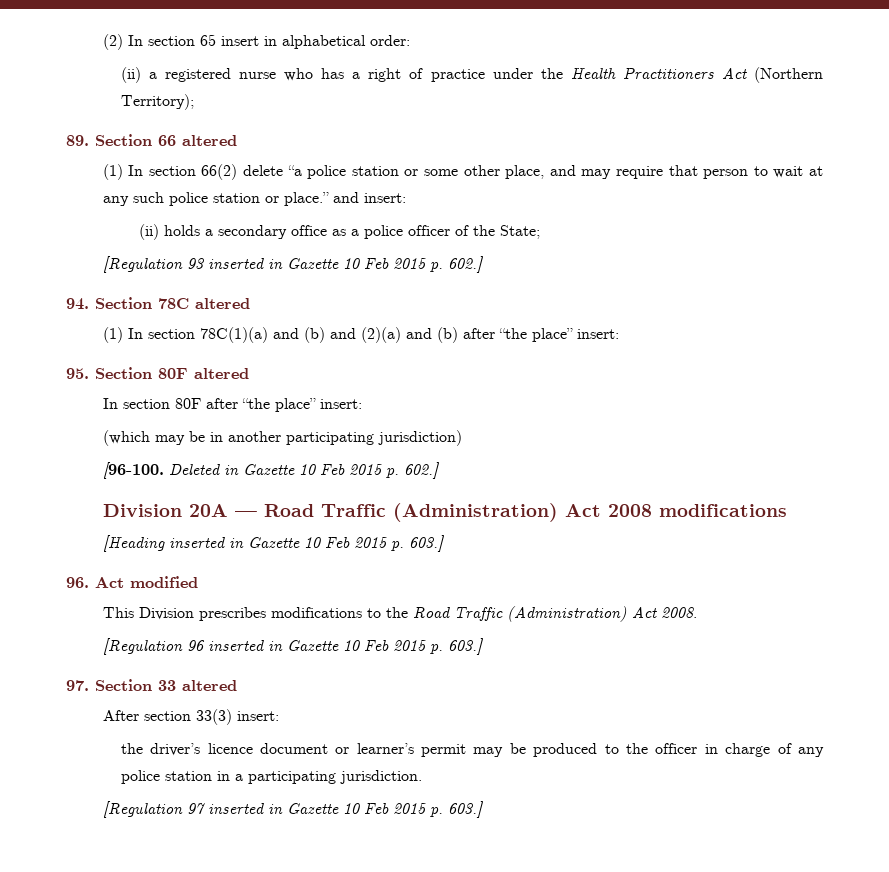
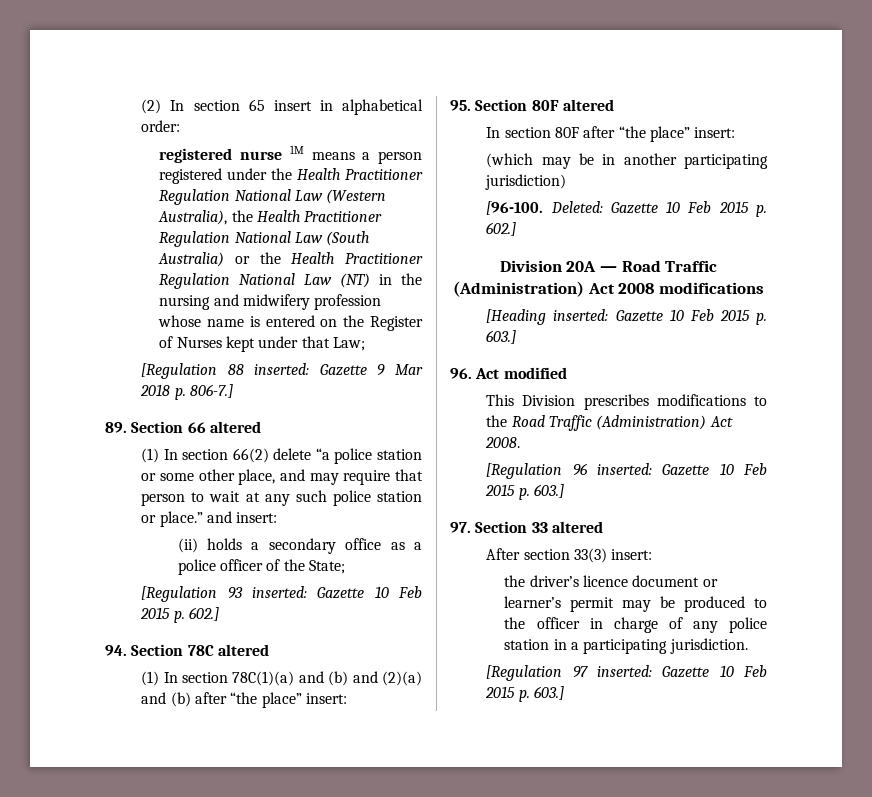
- (ii) a registered nurse who has a right of practice under the Health Practitioners Act (Northern Territory);
+ registered nurse 1M means a person registered under the Health Practitioner Regulation National Law (Western Australia), the Health Practitioner Regulation National Law (South Australia) or the Health Practitioner Regulation National Law (NT) in the nursing and midwifery profession whose name is entered on the Register of Nurses kept under that Law;
+ [Regulation 88 inserted: Gazette 9 Mar 2018 p. 806-7.]
- [Regulation 93 inserted in Gazette 10 Feb 2015 p. 602.]
+ [Regulation 93 inserted: Gazette 10 Feb 2015 p. 602.]
- Deleted in Gazette 10 Feb 2015 p. 602.]
+ Deleted: Gazette 10 Feb 2015 p. 602.]
- [Heading inserted in Gazette 10 Feb 2015 p. 603.]
+ [Heading inserted: Gazette 10 Feb 2015 p. 603.]
- [Regulation 96 inserted in Gazette 10 Feb 2015 p. 603.]
+ [Regulation 96 inserted: Gazette 10 Feb 2015 p. 603.]
- [Regulation 97 inserted in Gazette 10 Feb 2015 p. 603.]
+ [Regulation 97 inserted: Gazette 10 Feb 2015 p. 603.]

